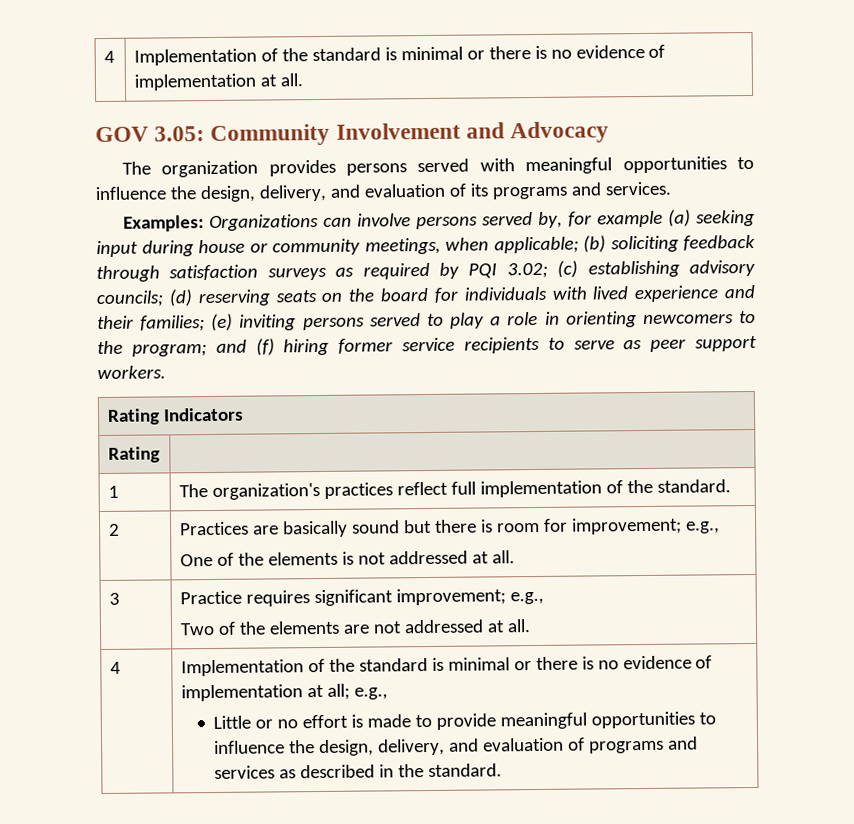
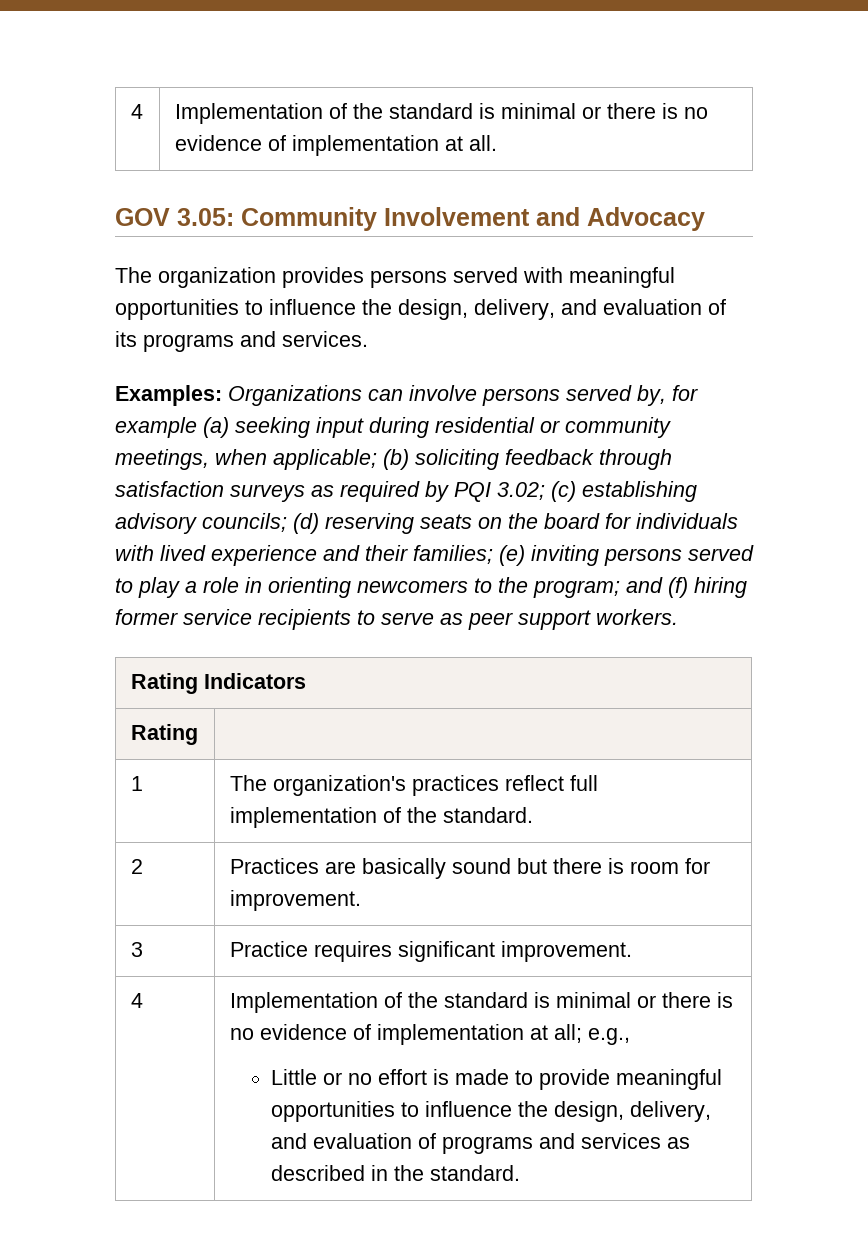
- Organizations can involve persons served by, for example (a) seeking input during house or community meetings, when applicable;
+ Organizations can involve persons served by, for example (a) seeking input during residential or community meetings, when applicable;
- 2 | Practices are basically sound but there is room for improvement; e.g.,
- One of the elements is not addressed at all.
- 3 | Practice requires significant improvement; e.g.,
- Two of the elements are not addressed at all.
+ 2 | Practices are basically sound but there is room for improvement.
+ 3 | Practice requires significant improvement.

